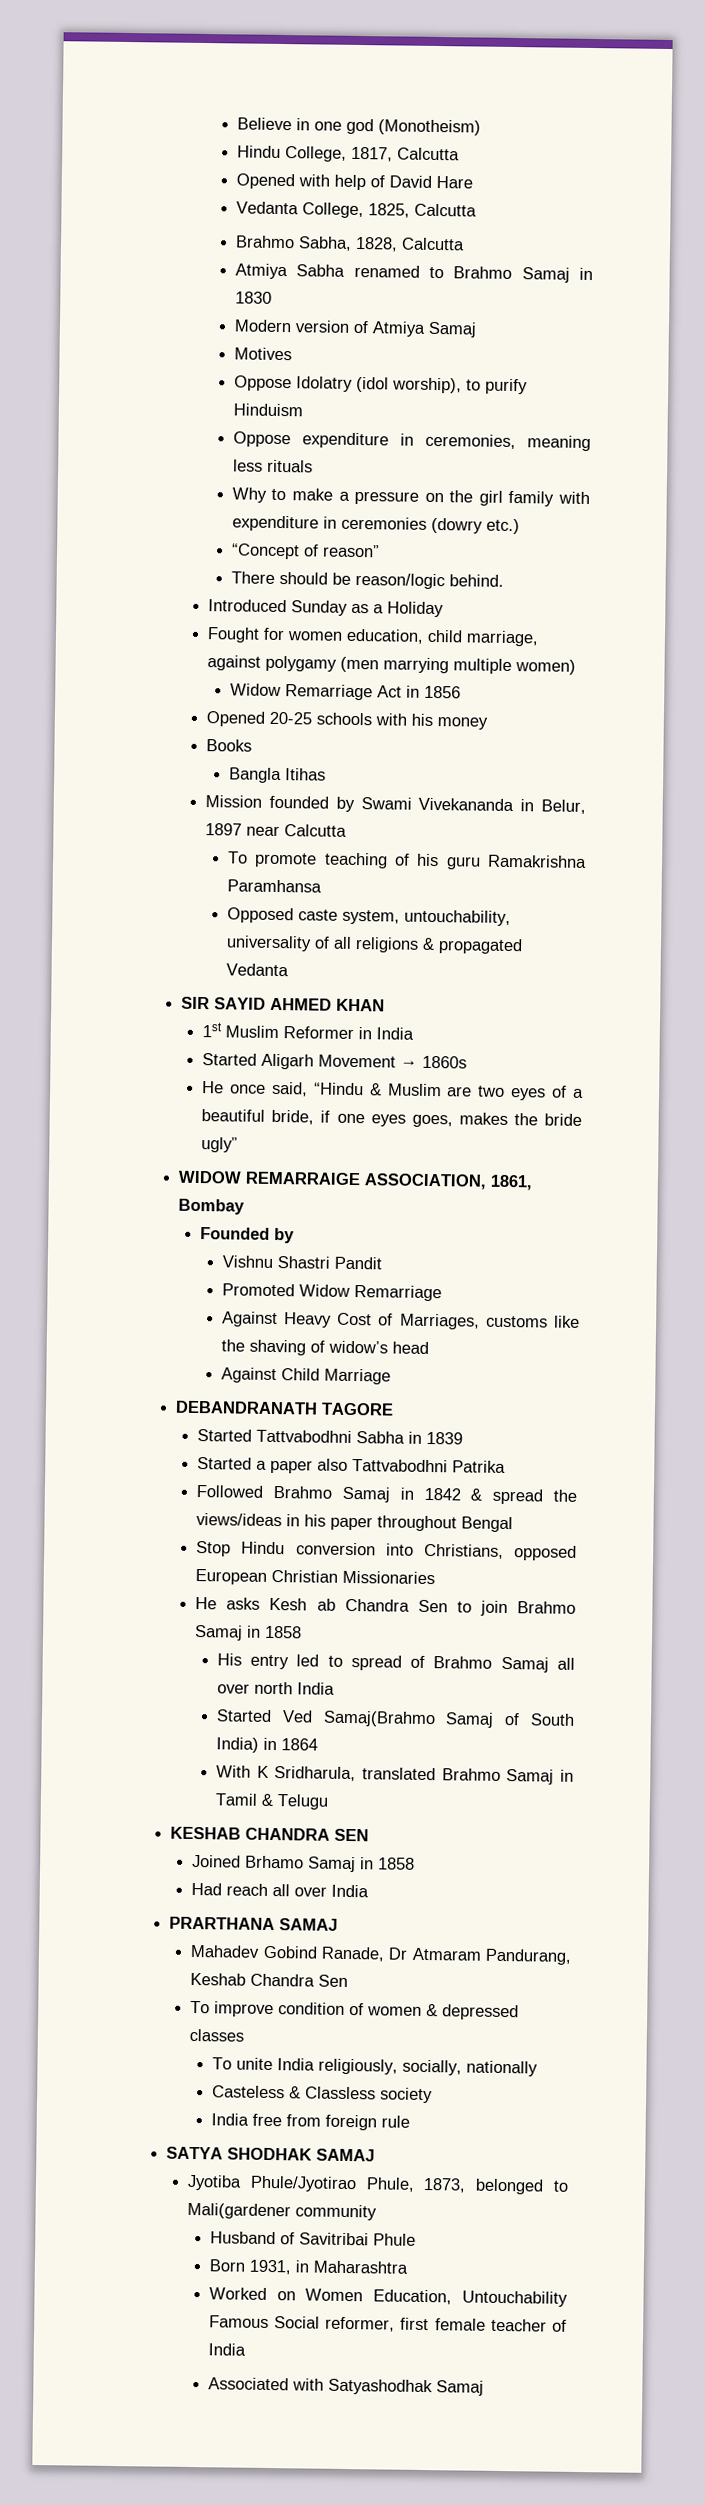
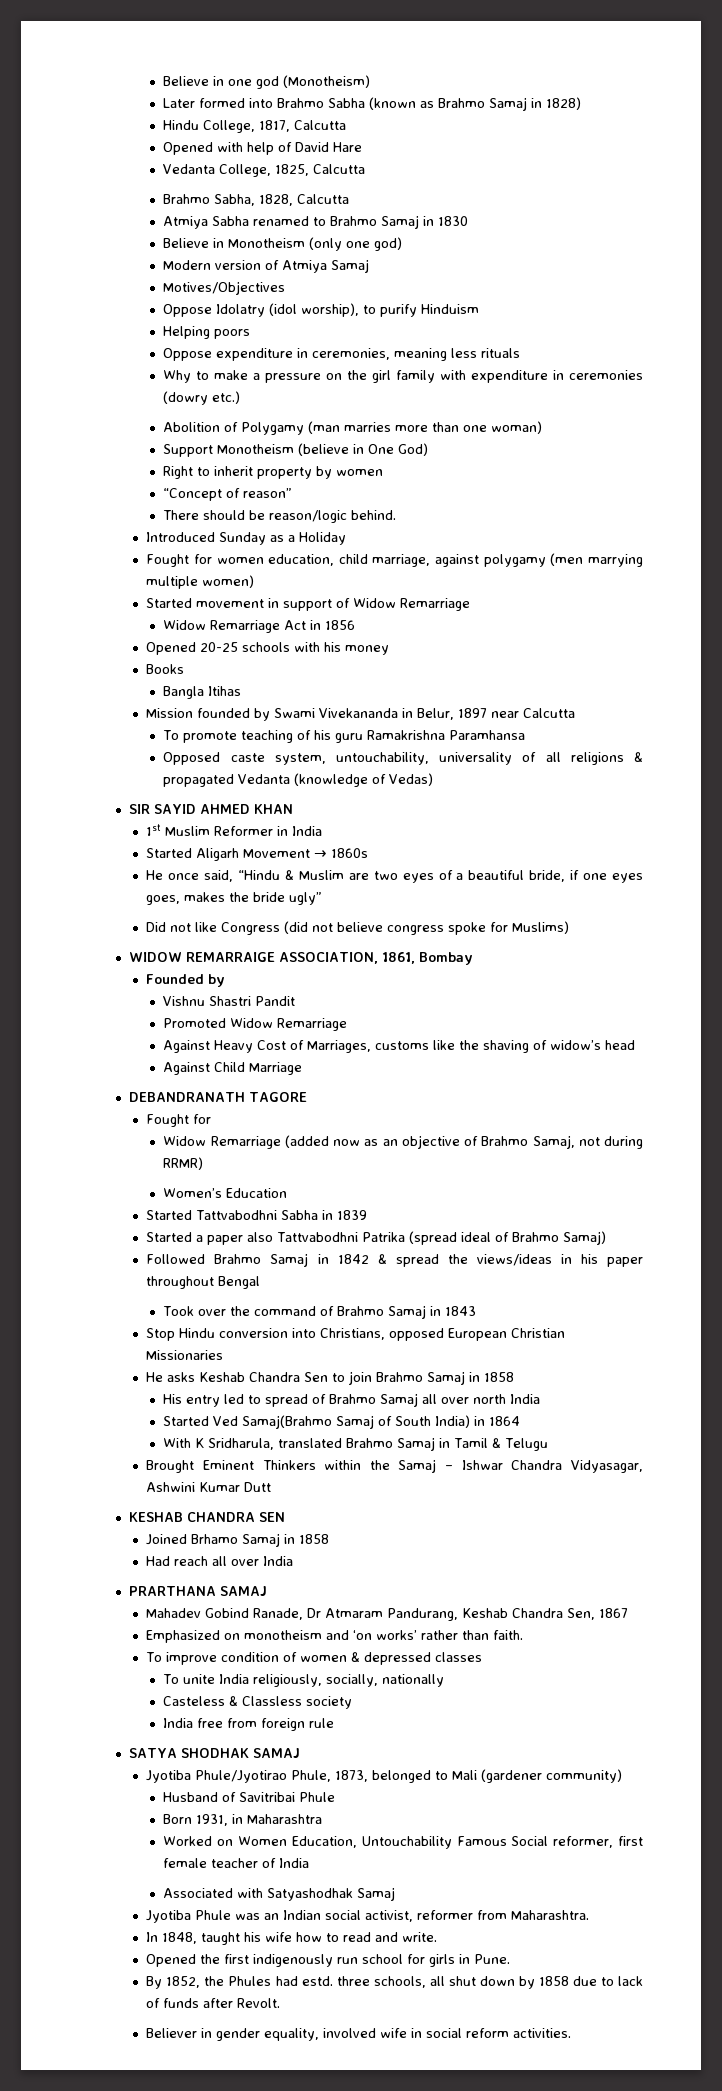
+ Later formed into Brahmo Sabha (known as Brahmo Samaj in 1828)
+ Believe in Monotheism (only one god)
- Motives
+ Motives/Objectives
+ Helping poors
+ Abolition of Polygamy (man marries more than one woman)
+ Support Monotheism (believe in One God)
+ Right to inherit property by women
+ Started movement in support of Widow Remarriage
- Opposed caste system, untouchability, universality of all religions & propagated Vedanta
+ Opposed caste system, untouchability, universality of all religions & propagated Vedanta (knowledge of Vedas)
+ Did not like Congress (did not believe congress spoke for Muslims)
  DEBANDRANATH TAGORE
+ Fought for
+ Widow Remarriage (added now as an objective of Brahmo Samaj, not during RRMR)
+ Women’s Education
- Started a paper also Tattvabodhni Patrika
+ Started a paper also Tattvabodhni Patrika (spread ideal of Brahmo Samaj)
+ Took over the command of Brahmo Samaj in 1843
- He asks Kesh ab Chandra Sen to join Brahmo Samaj in 1858
+ He asks Keshab Chandra Sen to join Brahmo Samaj in 1858
+ Brought Eminent Thinkers within the Samaj – Ishwar Chandra Vidyasagar, Ashwini Kumar Dutt
- Mahadev Gobind Ranade, Dr Atmaram Pandurang, Keshab Chandra Sen
+ Mahadev Gobind Ranade, Dr Atmaram Pandurang, Keshab Chandra Sen, 1867
+ Emphasized on monotheism and ‘on works’ rather than faith.
- Jyotiba Phule/Jyotirao Phule, 1873, belonged to Mali(gardener community
+ Jyotiba Phule/Jyotirao Phule, 1873, belonged to Mali (gardener community)
+ Jyotiba Phule was an Indian social activist, reformer from Maharashtra.
+ In 1848, taught his wife how to read and write.
+ Opened the first indigenously run school for girls in Pune.
+ By 1852, the Phules had estd. three schools, all shut down by 1858 due to lack of funds after Revolt.
+ Believer in gender equality, involved wife in social reform activities.

